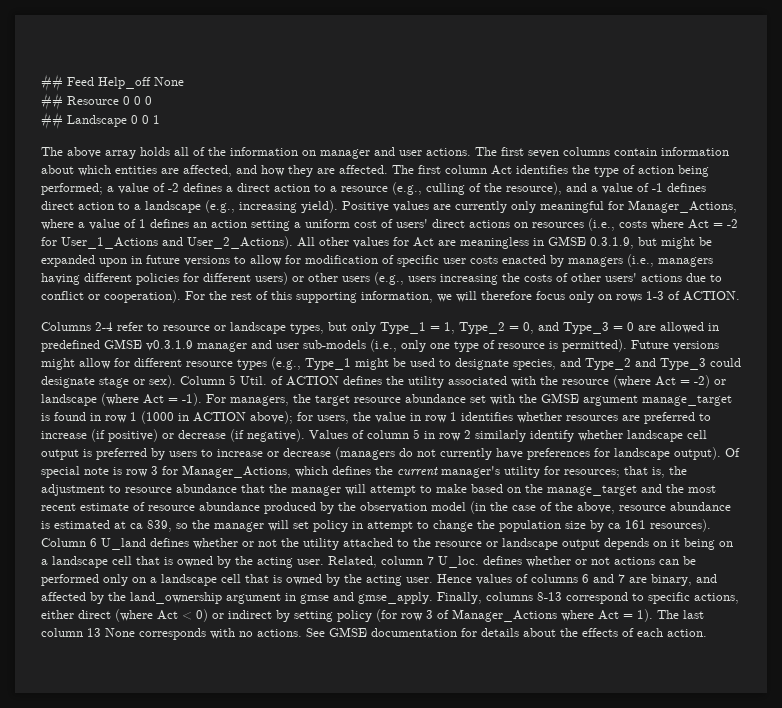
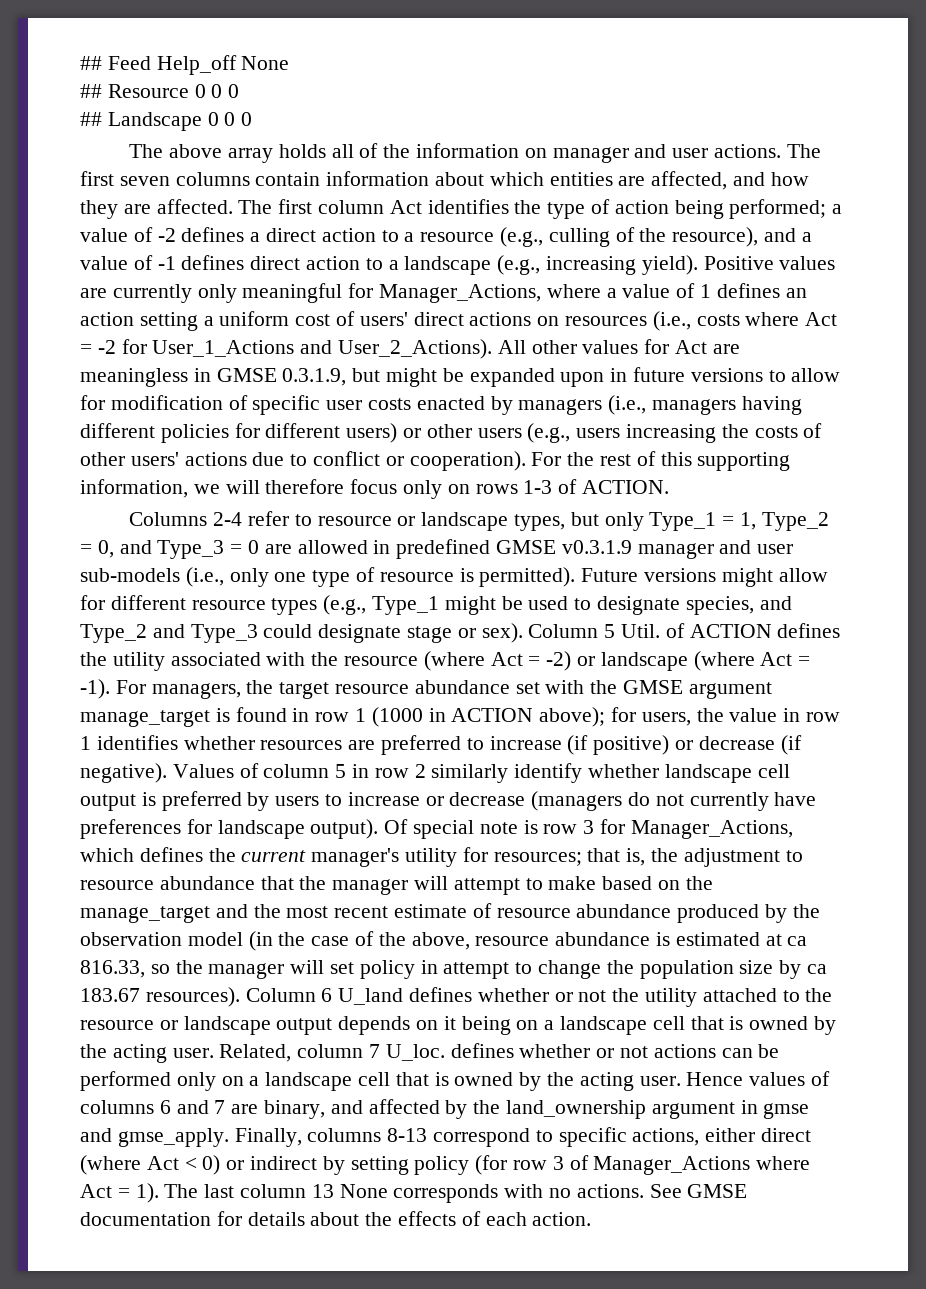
- ## Landscape 0 0 1
+ ## Landscape 0 0 0
- that is, the adjustment to resource abundance that the manager will attempt to make based on the manage_target and the most recent estimate of resource abundance produced by the observation model (in the case of the above, resource abundance is estimated at ca 839, so the manager will set policy in attempt to change the population size by ca 161 resources).
+ that is, the adjustment to resource abundance that the manager will attempt to make based on the manage_target and the most recent estimate of resource abundance produced by the observation model (in the case of the above, resource abundance is estimated at ca 816.33, so the manager will set policy in attempt to change the population size by ca 183.67 resources).

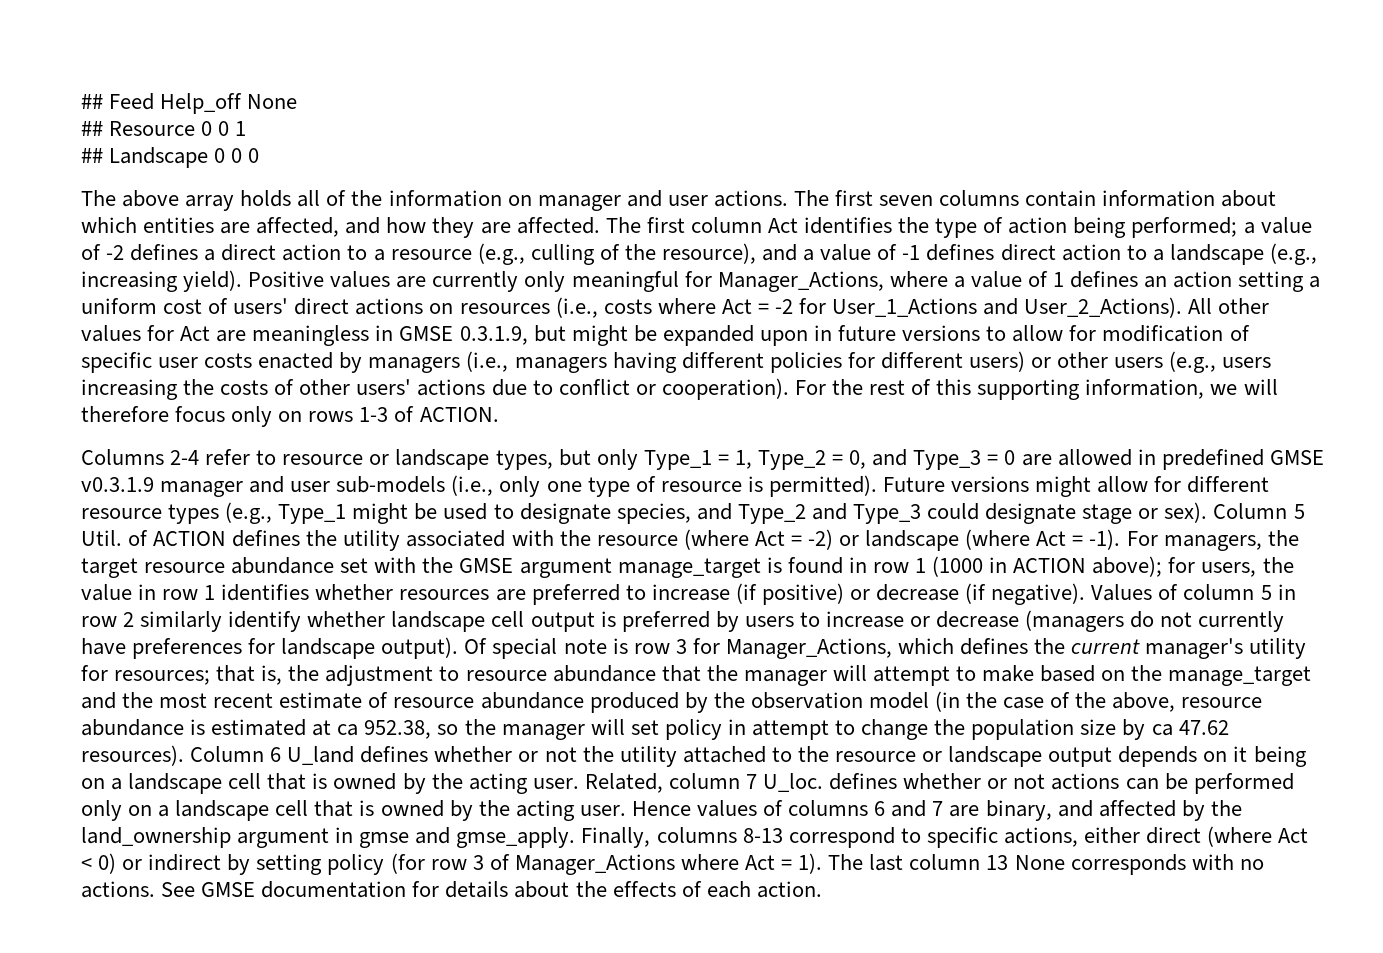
- ## Resource 0 0 0
+ ## Resource 0 0 1
- that is, the adjustment to resource abundance that the manager will attempt to make based on the manage_target and the most recent estimate of resource abundance produced by the observation model (in the case of the above, resource abundance is estimated at ca 816.33, so the manager will set policy in attempt to change the population size by ca 183.67 resources).
+ that is, the adjustment to resource abundance that the manager will attempt to make based on the manage_target and the most recent estimate of resource abundance produced by the observation model (in the case of the above, resource abundance is estimated at ca 952.38, so the manager will set policy in attempt to change the population size by ca 47.62 resources).

